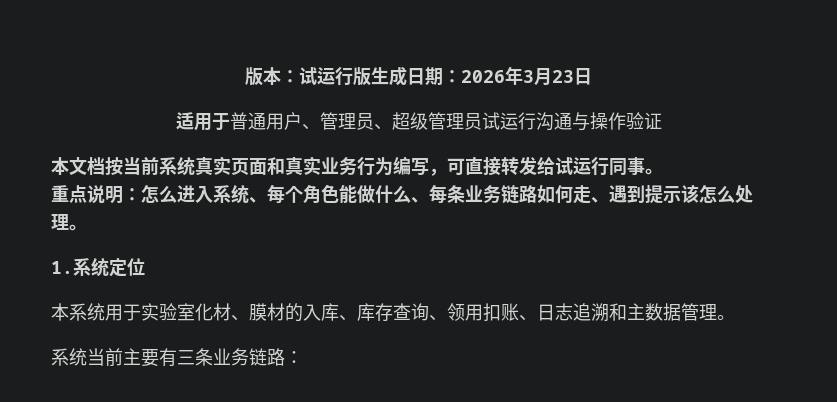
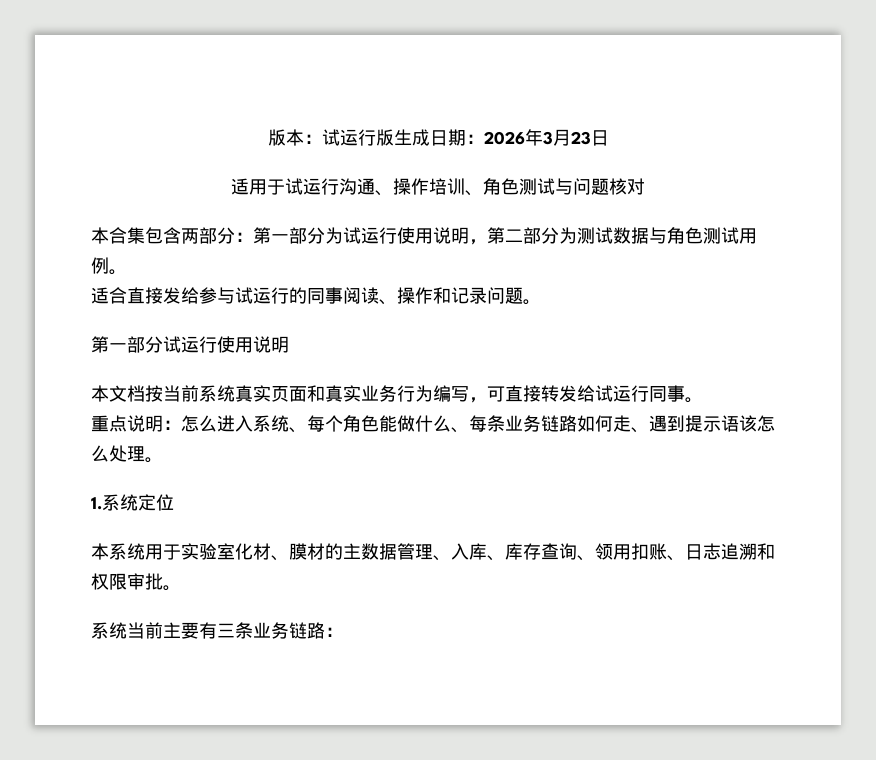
- 适用于普通用户、管理员、超级管理员试运行沟通与操作验证
+ 适用于试运行沟通、操作培训、角色测试与问题核对
+ 本合集包含两部分：第一部分为试运行使用说明，第二部分为测试数据与角色测试用例。
+ 适合直接发给参与试运行的同事阅读、操作和记录问题。
+ 第一部分试运行使用说明
- 重点说明：怎么进入系统、每个角色能做什么、每条业务链路如何走、遇到提示该怎么处理。
+ 重点说明：怎么进入系统、每个角色能做什么、每条业务链路如何走、遇到提示语该怎么处理。
- 本系统用于实验室化材、膜材的入库、库存查询、领用扣账、日志追溯和主数据管理。
+ 本系统用于实验室化材、膜材的主数据管理、入库、库存查询、领用扣账、日志追溯和权限审批。

